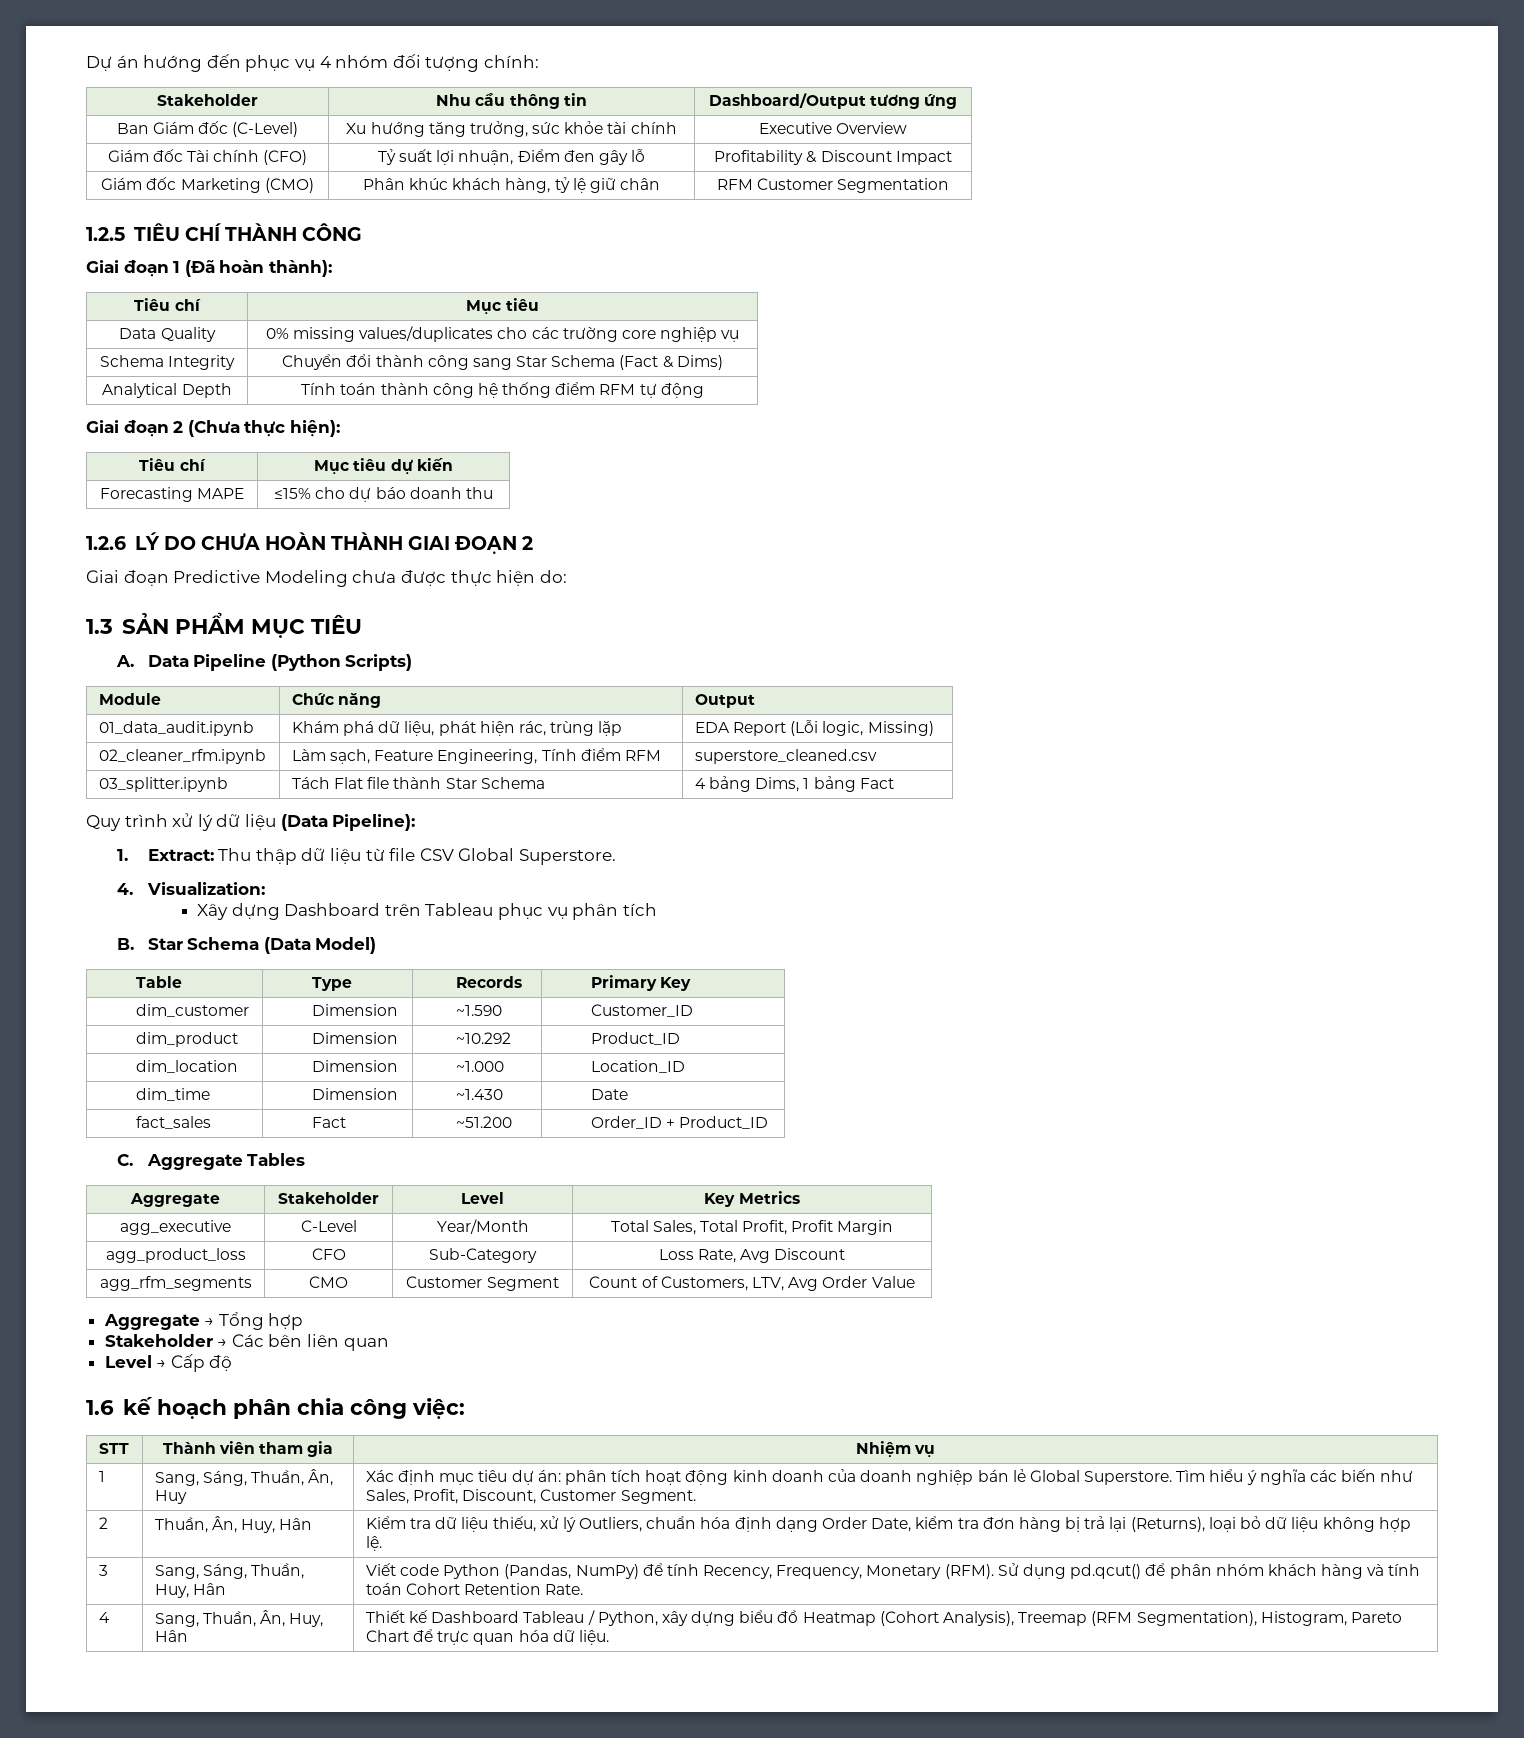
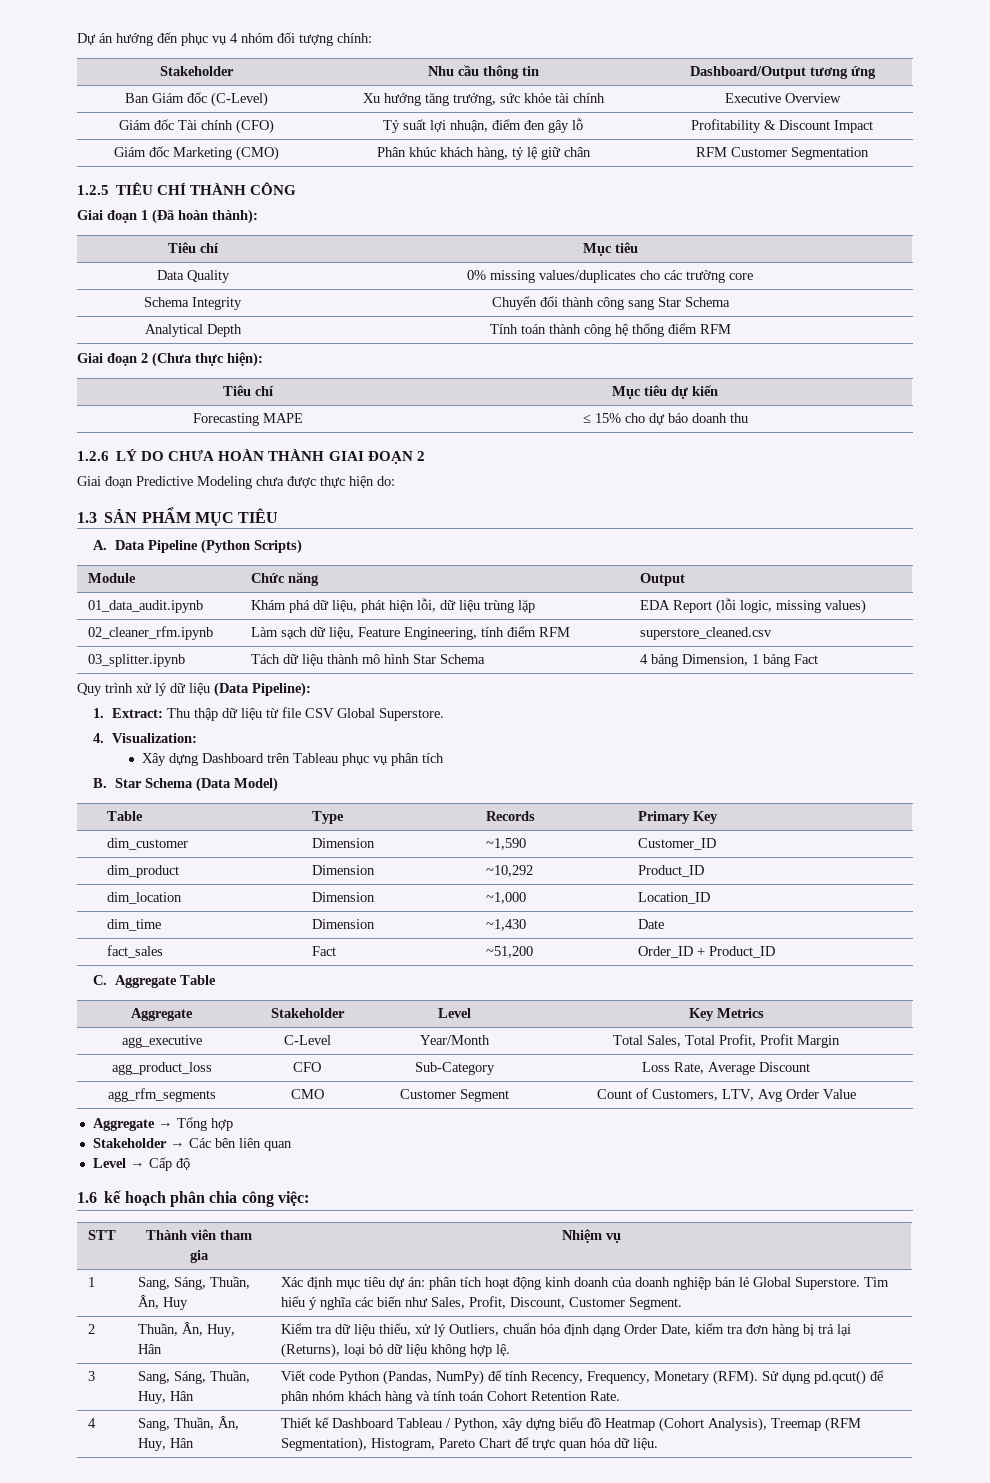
- Giám đốc Tài chính (CFO) | Tỷ suất lợi nhuận, Điểm đen gây lỗ | Profitability & Discount Impact
+ Giám đốc Tài chính (CFO) | Tỷ suất lợi nhuận, điểm đen gây lỗ | Profitability & Discount Impact
- Data Quality | 0% missing values/duplicates cho các trường core nghiệp vụ
+ Data Quality | 0% missing values/duplicates cho các trường core
- Schema Integrity | Chuyển đổi thành công sang Star Schema (Fact & Dims)
+ Schema Integrity | Chuyển đổi thành công sang Star Schema
- Analytical Depth | Tính toán thành công hệ thống điểm RFM tự động
+ Analytical Depth | Tính toán thành công hệ thống điểm RFM
- Forecasting MAPE | ≤15% cho dự báo doanh thu
+ Forecasting MAPE | ≤ 15% cho dự báo doanh thu
- 01_data_audit.ipynb | Khám phá dữ liệu, phát hiện rác, trùng lặp | EDA Report (Lỗi logic, Missing)
+ 01_data_audit.ipynb | Khám phá dữ liệu, phát hiện lỗi, dữ liệu trùng lặp | EDA Report (lỗi logic, missing values)
- 02_cleaner_rfm.ipynb | Làm sạch, Feature Engineering, Tính điểm RFM | superstore_cleaned.csv
+ 02_cleaner_rfm.ipynb | Làm sạch dữ liệu, Feature Engineering, tính điểm RFM | superstore_cleaned.csv
- 03_splitter.ipynb | Tách Flat file thành Star Schema | 4 bảng Dims, 1 bảng Fact
+ 03_splitter.ipynb | Tách dữ liệu thành mô hình Star Schema | 4 bảng Dimension, 1 bảng Fact
- dim_customer | Dimension | ~1.590 | Customer_ID
+ dim_customer | Dimension | ~1,590 | Customer_ID
- dim_product | Dimension | ~10.292 | Product_ID
+ dim_product | Dimension | ~10,292 | Product_ID
- dim_location | Dimension | ~1.000 | Location_ID
+ dim_location | Dimension | ~1,000 | Location_ID
- dim_time | Dimension | ~1.430 | Date
+ dim_time | Dimension | ~1,430 | Date
- fact_sales | Fact | ~51.200 | Order_ID + Product_ID
+ fact_sales | Fact | ~51,200 | Order_ID + Product_ID
- C. Aggregate Tables
+ C. Aggregate Table
- agg_product_loss | CFO | Sub-Category | Loss Rate, Avg Discount
+ agg_product_loss | CFO | Sub-Category | Loss Rate, Average Discount

